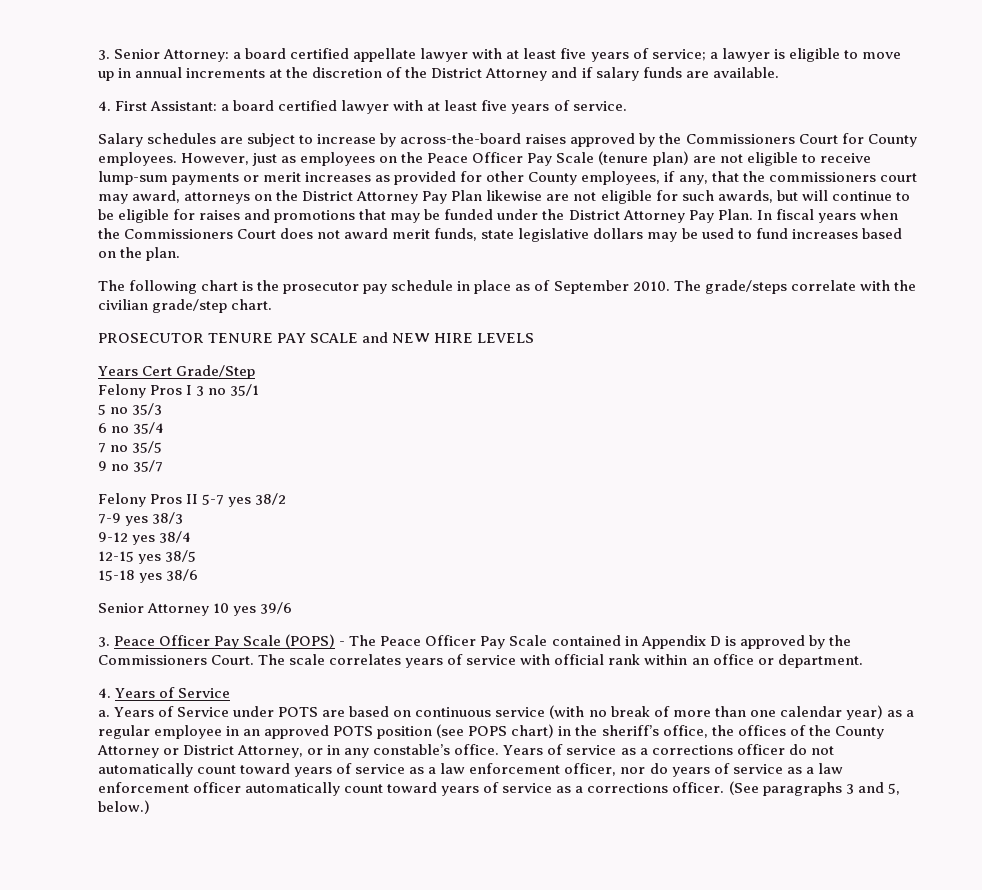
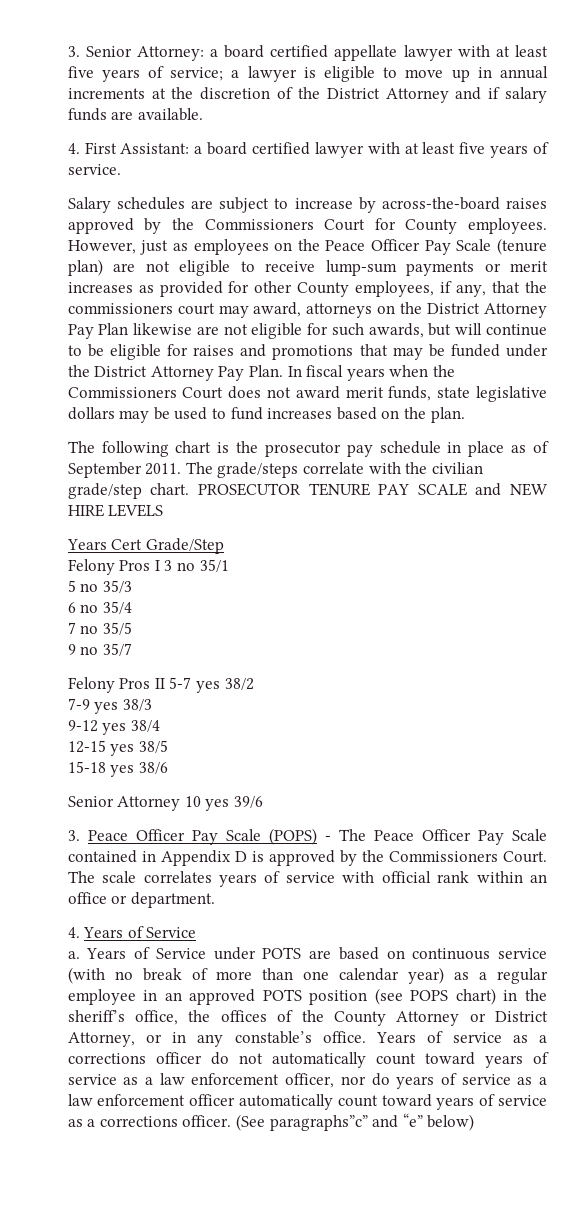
- The following chart is the prosecutor pay schedule in place as of September 2010.
+ The following chart is the prosecutor pay schedule in place as of September 2011.
- The grade/steps correlate with the civilian grade/step chart.
- PROSECUTOR TENURE PAY SCALE and NEW HIRE LEVELS
+ The grade/steps correlate with the civilian grade/step chart. PROSECUTOR TENURE PAY SCALE and NEW HIRE LEVELS
- (See paragraphs 3 and 5, below.)
+ (See paragraphs”c” and “e” below)

